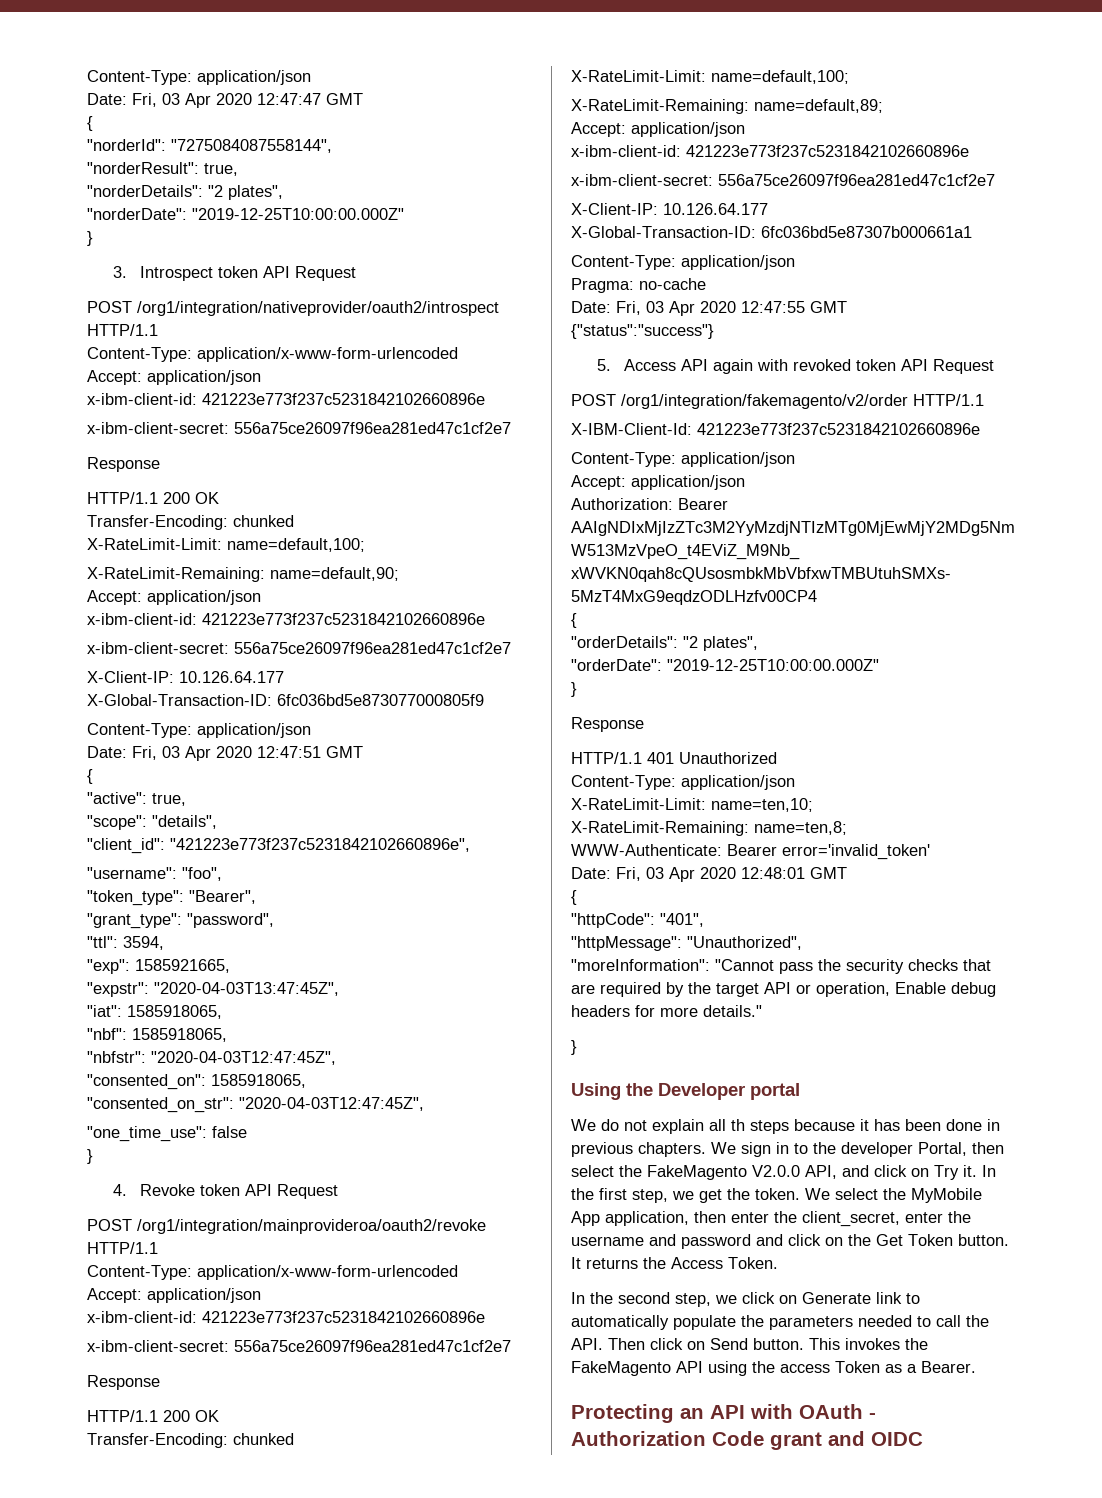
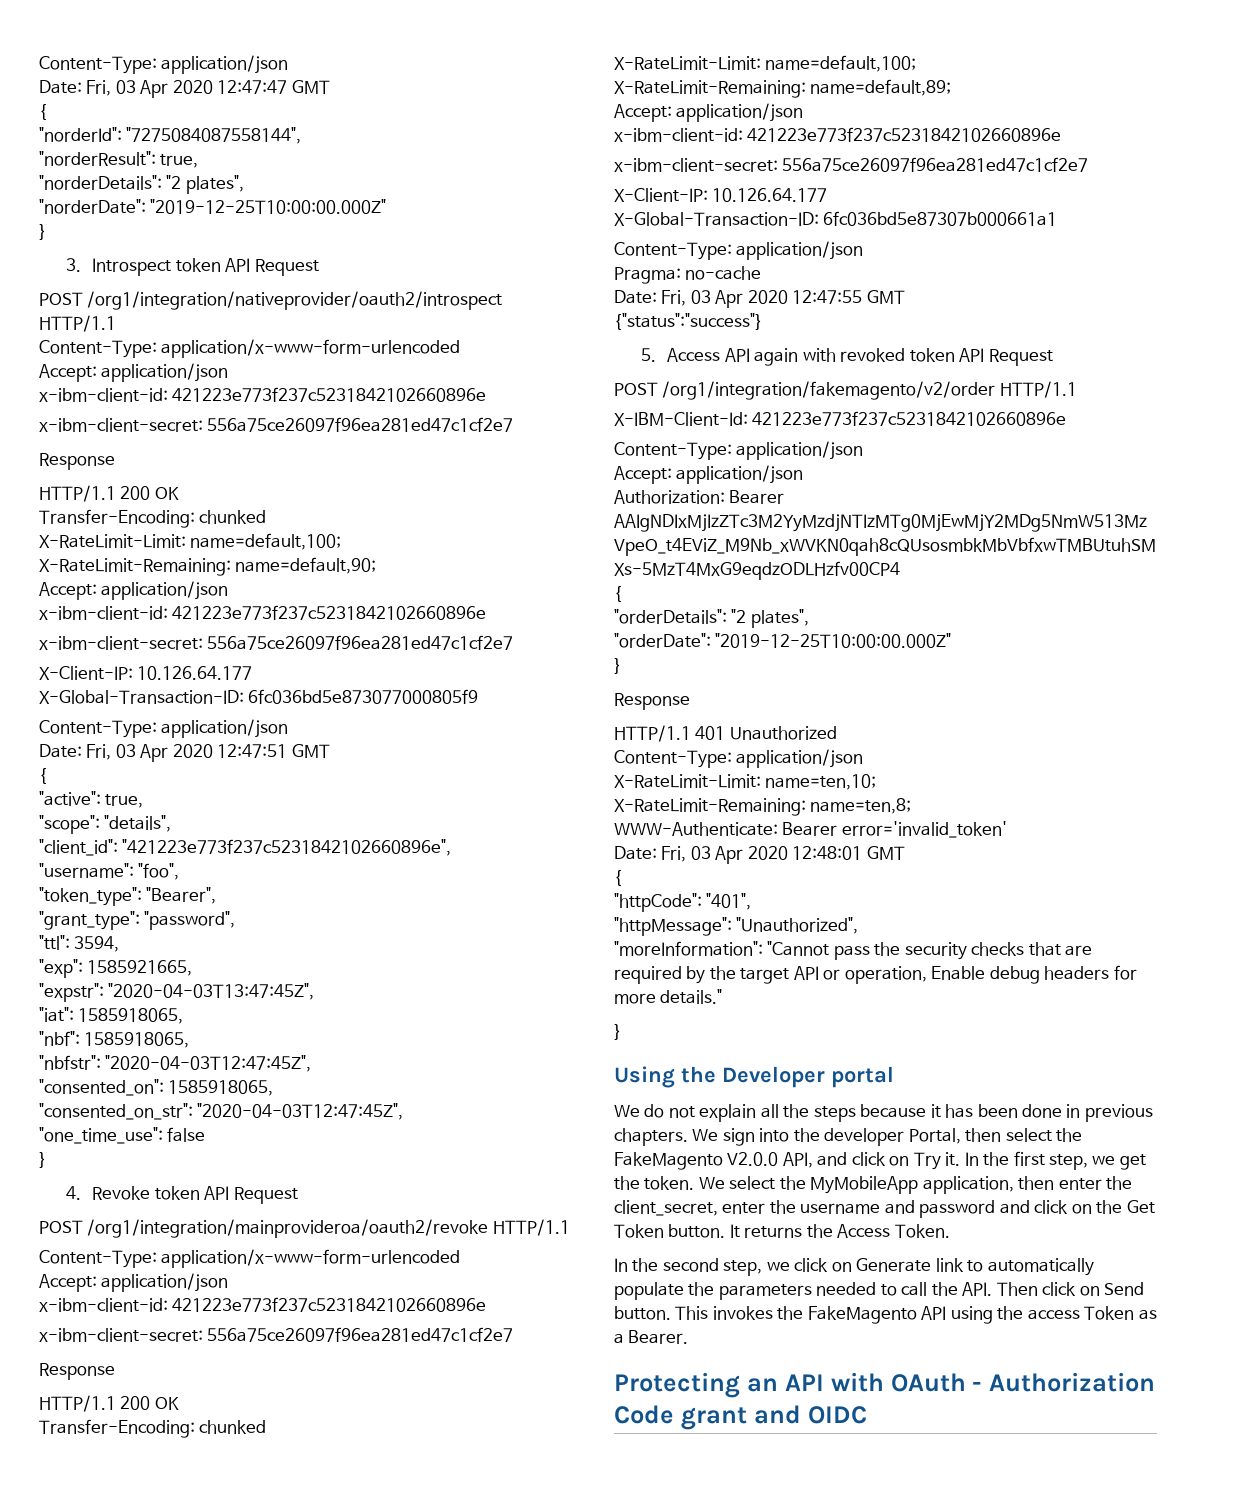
- We do not explain all th steps because it has been done in previous chapters.
+ We do not explain all the steps because it has been done in previous chapters.
- We sign in to the developer Portal, then select the FakeMagento V2.0.0 API, and click on Try it.
+ We sign into the developer Portal, then select the FakeMagento V2.0.0 API, and click on Try it.
- We select the MyMobile App application, then enter the client_secret, enter the username and password and click on the Get Token button.
+ We select the MyMobileApp application, then enter the client_secret, enter the username and password and click on the Get Token button.

